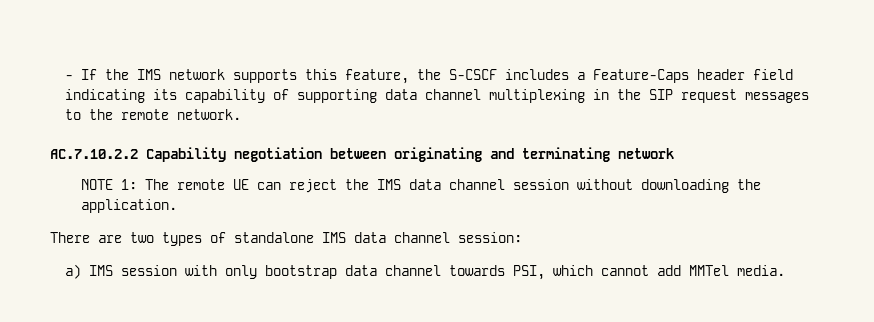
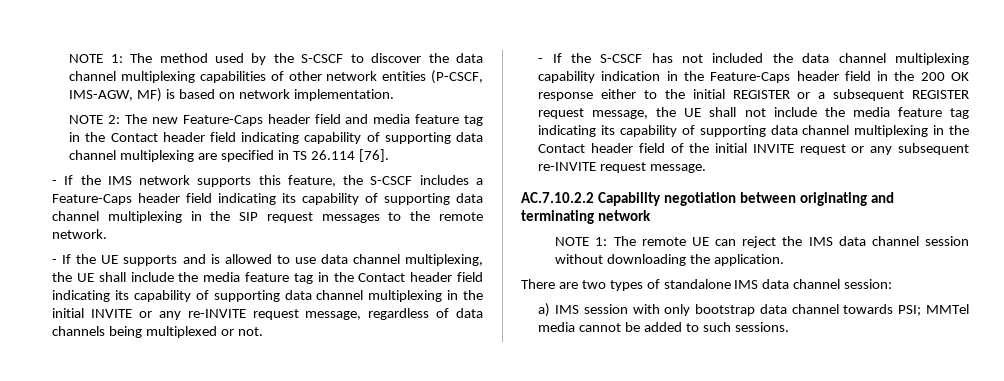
+ NOTE 1: The method used by the S-CSCF to discover the data channel multiplexing capabilities of other network entities (P-CSCF, IMS-AGW, MF) is based on network implementation.
+ NOTE 2: The new Feature-Caps header field and media feature tag in the Contact header field indicating capability of supporting data channel multiplexing are specified in TS 26.114 [76].
+ - If the UE supports and is allowed to use data channel multiplexing, the UE shall include the media feature tag in the Contact header field indicating its capability of supporting data channel multiplexing in the initial INVITE or any re-INVITE request message, regardless of data channels being multiplexed or not.
+ - If the S-CSCF has not included the data channel multiplexing capability indication in the Feature-Caps header field in the 200 OK response either to the initial REGISTER or a subsequent REGISTER request message, the UE shall not include the media feature tag indicating its capability of supporting data channel multiplexing in the Contact header field of the initial INVITE request or any subsequent re-INVITE request message.
- a) IMS session with only bootstrap data channel towards PSI, which cannot add MMTel media.
+ a) IMS session with only bootstrap data channel towards PSI; MMTel media cannot be added to such sessions.

